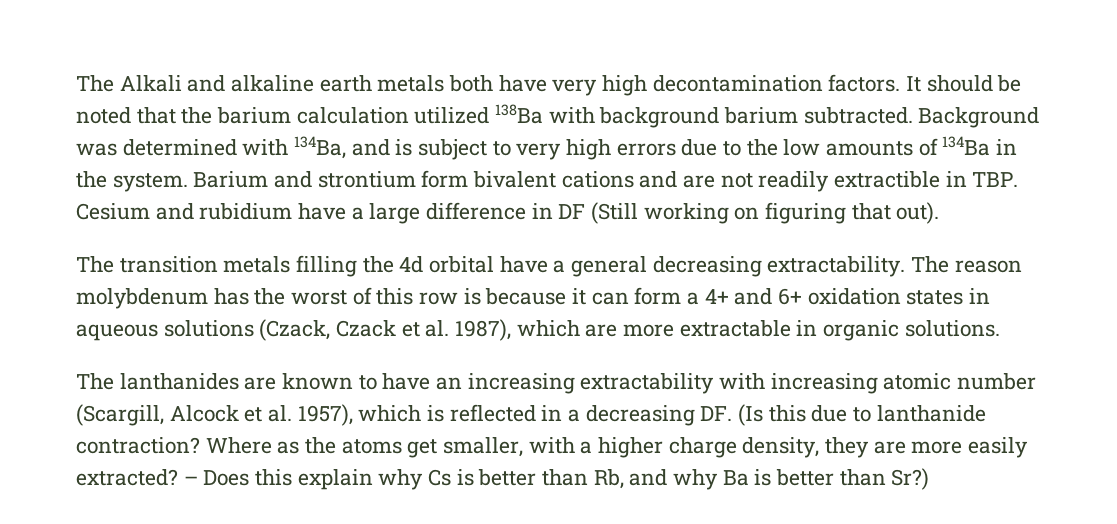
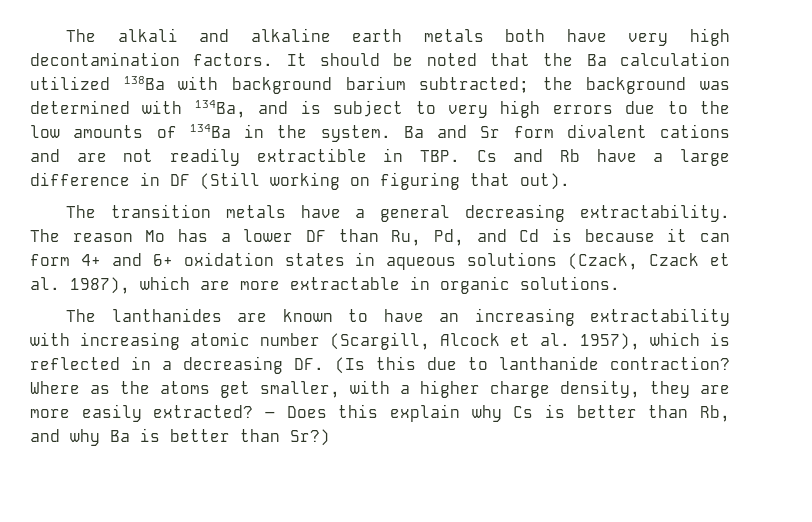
- The Alkali and alkaline earth metals both have very high decontamination factors.
+ The alkali and alkaline earth metals both have very high decontamination factors.
- It should be noted that the barium calculation utilized 138Ba with background barium subtracted. Background was determined with 134Ba, and is subject to very high errors due to the low amounts of 134Ba in the system.
+ It should be noted that the Ba calculation utilized 138Ba with background barium subtracted; the background was determined with 134Ba, and is subject to very high errors due to the low amounts of 134Ba in the system.
- Barium and strontium form bivalent cations and are not readily extractible in TBP. Cesium and rubidium have a large difference in DF (Still working on figuring that out).
+ Ba and Sr form divalent cations and are not readily extractible in TBP. Cs and Rb have a large difference in DF (Still working on figuring that out).
- The transition metals filling the 4d orbital have a general decreasing extractability.
+ The transition metals have a general decreasing extractability.
- The reason molybdenum has the worst of this row is because it can form a 4+ and 6+ oxidation states in aqueous solutions (Czack, Czack et al. 1987), which are more extractable in organic solutions.
+ The reason Mo has a lower DF than Ru, Pd, and Cd is because it can form 4+ and 6+ oxidation states in aqueous solutions (Czack, Czack et al. 1987), which are more extractable in organic solutions.

